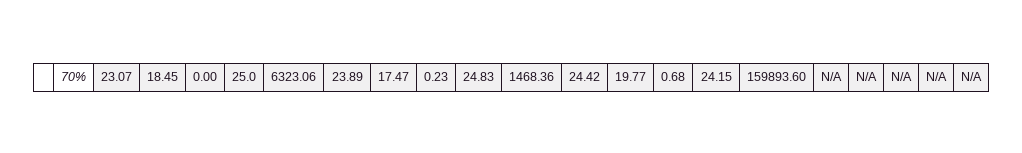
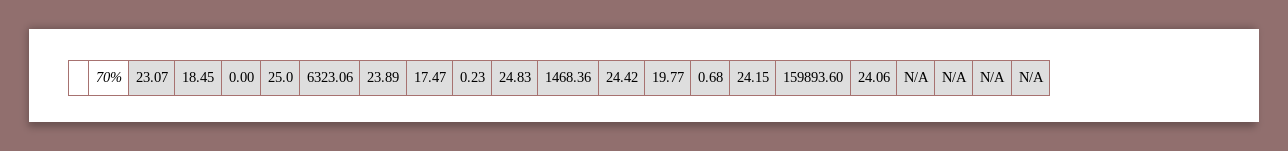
- | 70% | 23.07 | 18.45 | 0.00 | 25.0 | 6323.06 | 23.89 | 17.47 | 0.23 | 24.83 | 1468.36 | 24.42 | 19.77 | 0.68 | 24.15 | 159893.60 | N/A | N/A | N/A | N/A | N/A
+ | 70% | 23.07 | 18.45 | 0.00 | 25.0 | 6323.06 | 23.89 | 17.47 | 0.23 | 24.83 | 1468.36 | 24.42 | 19.77 | 0.68 | 24.15 | 159893.60 | 24.06 | N/A | N/A | N/A | N/A

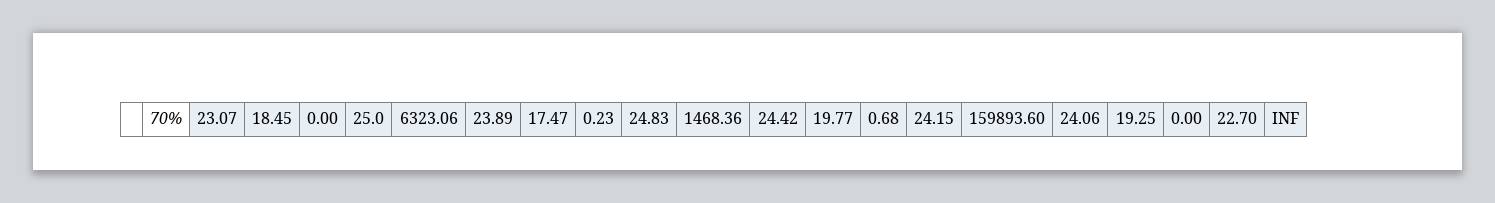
- | 70% | 23.07 | 18.45 | 0.00 | 25.0 | 6323.06 | 23.89 | 17.47 | 0.23 | 24.83 | 1468.36 | 24.42 | 19.77 | 0.68 | 24.15 | 159893.60 | 24.06 | N/A | N/A | N/A | N/A
+ | 70% | 23.07 | 18.45 | 0.00 | 25.0 | 6323.06 | 23.89 | 17.47 | 0.23 | 24.83 | 1468.36 | 24.42 | 19.77 | 0.68 | 24.15 | 159893.60 | 24.06 | 19.25 | 0.00 | 22.70 | INF

